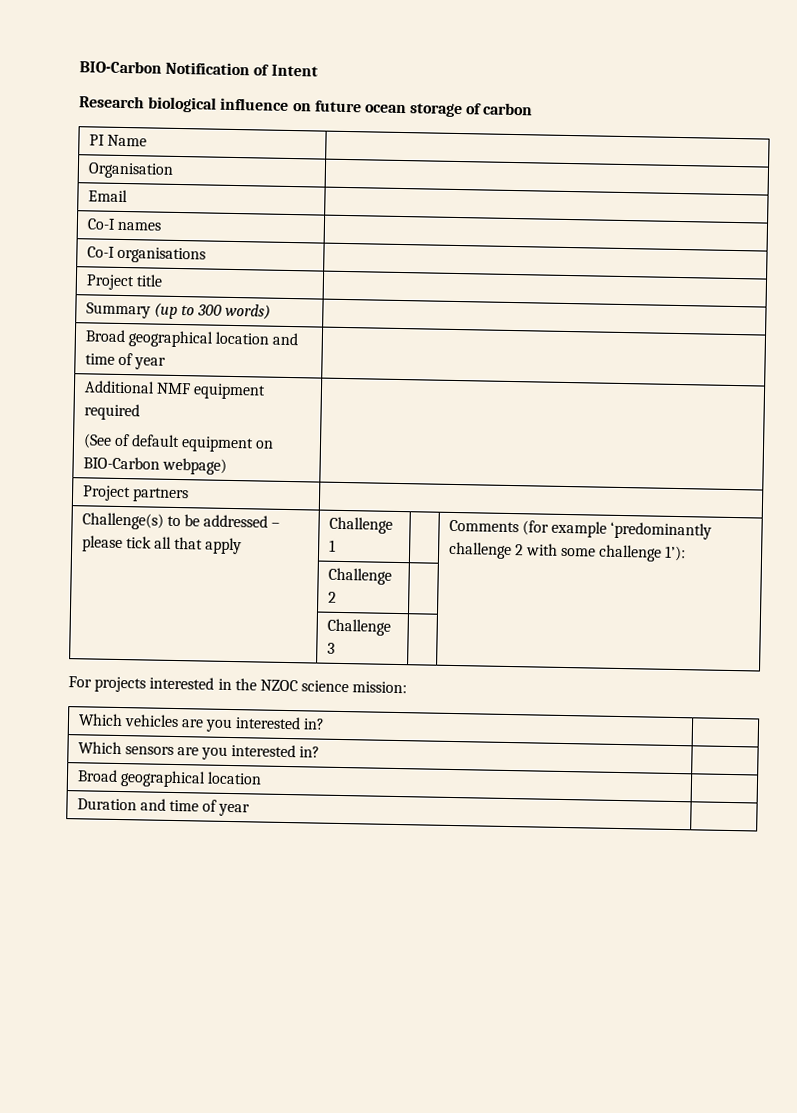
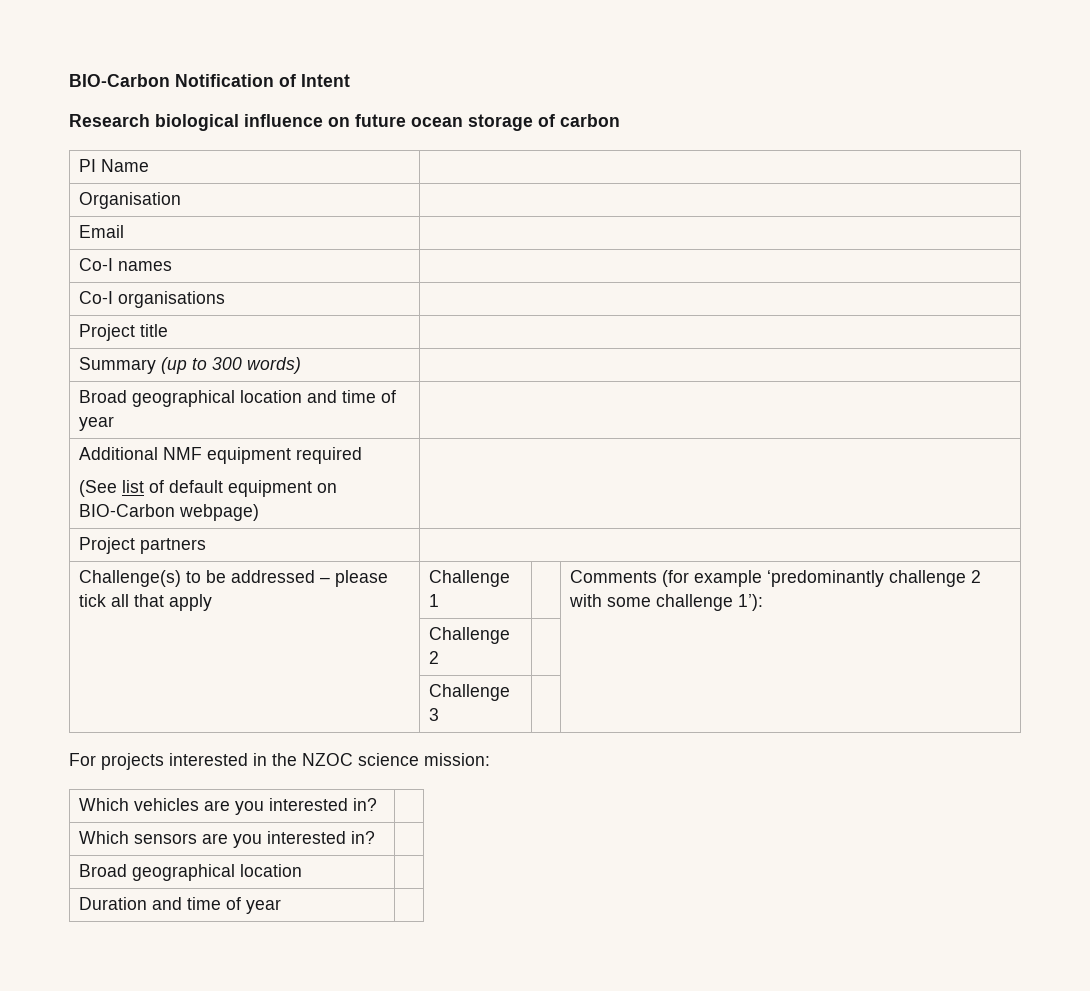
  Additional NMF equipment required
- (See of default equipment on BIO-Carbon webpage) |
+ (See list of default equipment on BIO-Carbon webpage) |

